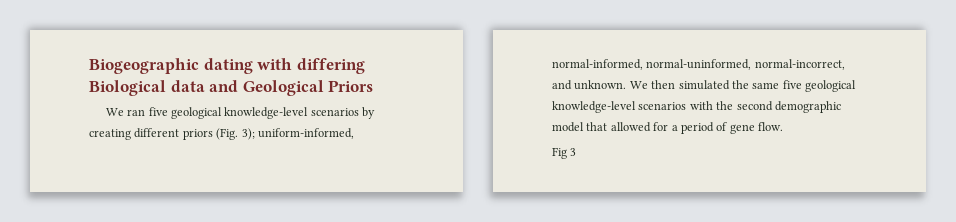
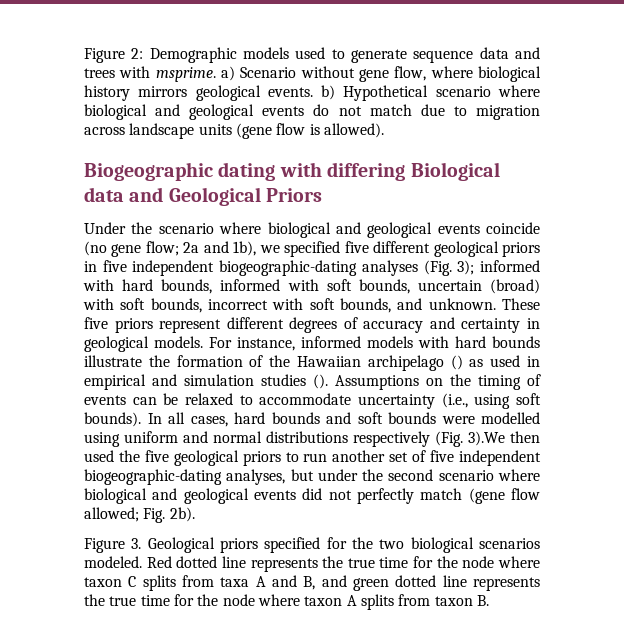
+ Figure 2: Demographic models used to generate sequence data and trees with msprime. a) Scenario without gene flow, where biological history mirrors geological events. b) Hypothetical scenario where biological and geological events do not match due to migration across landscape units (gene flow is allowed).
- We ran five geological knowledge-level scenarios by creating different priors (Fig. 3); uniform-informed, normal-informed, normal-uninformed, normal-incorrect, and unknown. We then simulated the same five geological knowledge-level scenarios with the second demographic model that allowed for a period of gene flow.
- Fig 3
+ Under the scenario where biological and geological events coincide (no gene flow; 2a and 1b), we specified five different geological priors in five independent biogeographic-dating analyses (Fig. 3); informed with hard bounds, informed with soft bounds, uncertain (broad) with soft bounds, incorrect with soft bounds, and unknown. These five priors represent different degrees of accuracy and certainty in geological models. For instance, informed models with hard bounds illustrate the formation of the Hawaiian archipelago () as used in empirical and simulation studies (). Assumptions on the timing of events can be relaxed to accommodate uncertainty (i.e., using soft bounds). In all cases, hard bounds and soft bounds were modelled using uniform and normal distributions respectively (Fig. 3).We then used the five geological priors to run another set of five independent biogeographic-dating analyses, but under the second scenario where biological and geological events did not perfectly match (gene flow allowed; Fig. 2b).
+ Figure 3. Geological priors specified for the two biological scenarios modeled. Red dotted line represents the true time for the node where taxon C splits from taxa A and B, and green dotted line represents the true time for the node where taxon A splits from taxon B.

